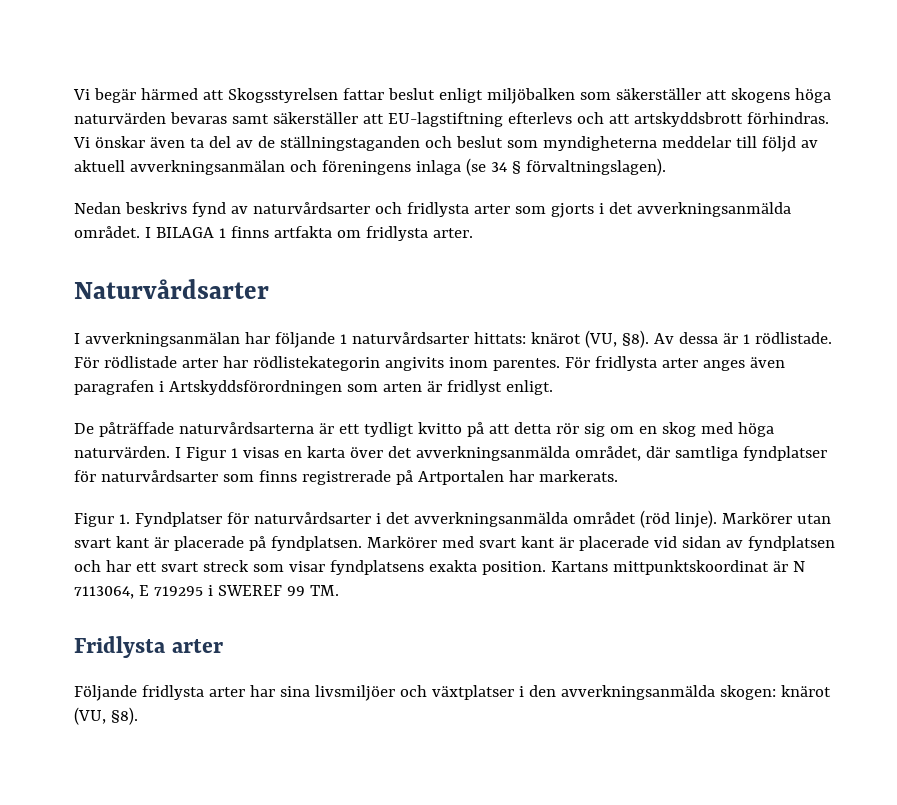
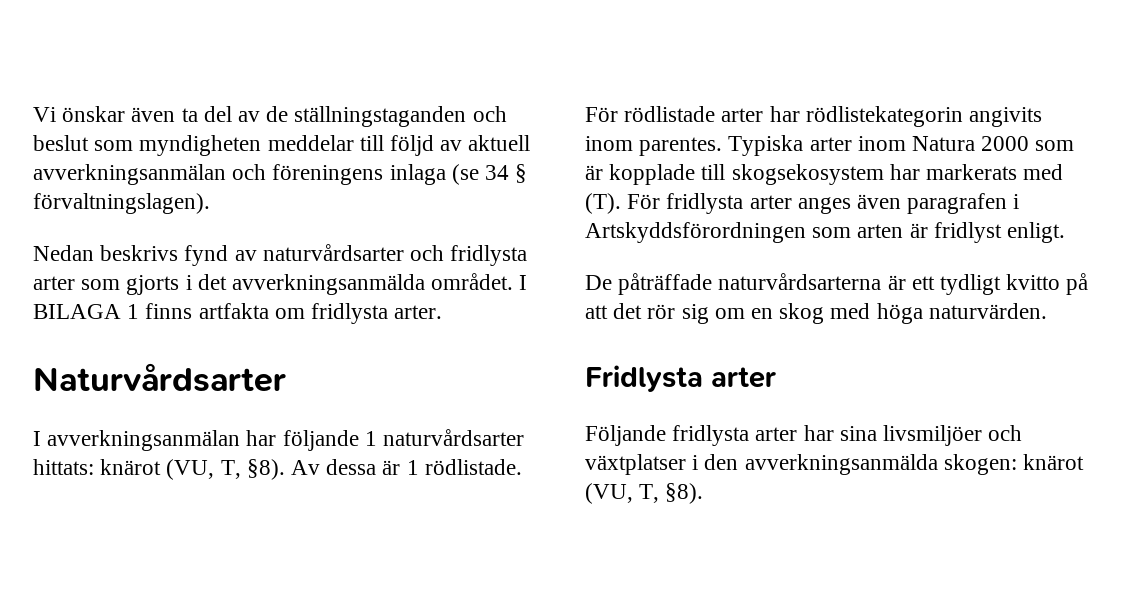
- Vi begär härmed att Skogsstyrelsen fattar beslut enligt miljöbalken som säkerställer att skogens höga naturvärden bevaras samt säkerställer att EU-lagstiftning efterlevs och att artskyddsbrott förhindras. Vi önskar även ta del av de ställningstaganden och beslut som myndigheterna meddelar till följd av aktuell avverkningsanmälan och föreningens inlaga (se 34 § förvaltningslagen).
+ Vi önskar även ta del av de ställningstaganden och beslut som myndigheten meddelar till följd av aktuell avverkningsanmälan och föreningens inlaga (se 34 § förvaltningslagen).
- I avverkningsanmälan har följande 1 naturvårdsarter hittats: knärot (VU, §8).
+ I avverkningsanmälan har följande 1 naturvårdsarter hittats: knärot (VU, T, §8).
- För fridlysta arter anges även paragrafen i Artskyddsförordningen som arten är fridlyst enligt.
+ Typiska arter inom Natura 2000 som är kopplade till skogsekosystem har markerats med (T). För fridlysta arter anges även paragrafen i Artskyddsförordningen som arten är fridlyst enligt.
- De påträffade naturvårdsarterna är ett tydligt kvitto på att detta rör sig om en skog med höga naturvärden. I Figur 1 visas en karta över det avverkningsanmälda området, där samtliga fyndplatser för naturvårdsarter som finns registrerade på Artportalen har markerats.
- Figur 1. Fyndplatser för naturvårdsarter i det avverkningsanmälda området (röd linje). Markörer utan svart kant är placerade på fyndplatsen. Markörer med svart kant är placerade vid sidan av fyndplatsen och har ett svart streck som visar fyndplatsens exakta position. Kartans mittpunktskoordinat är N 7113064, E 719295 i SWEREF 99 TM.
+ De påträffade naturvårdsarterna är ett tydligt kvitto på att det rör sig om en skog med höga naturvärden.
- Följande fridlysta arter har sina livsmiljöer och växtplatser i den avverkningsanmälda skogen: knärot (VU, §8).
+ Följande fridlysta arter har sina livsmiljöer och växtplatser i den avverkningsanmälda skogen: knärot (VU, T, §8).

